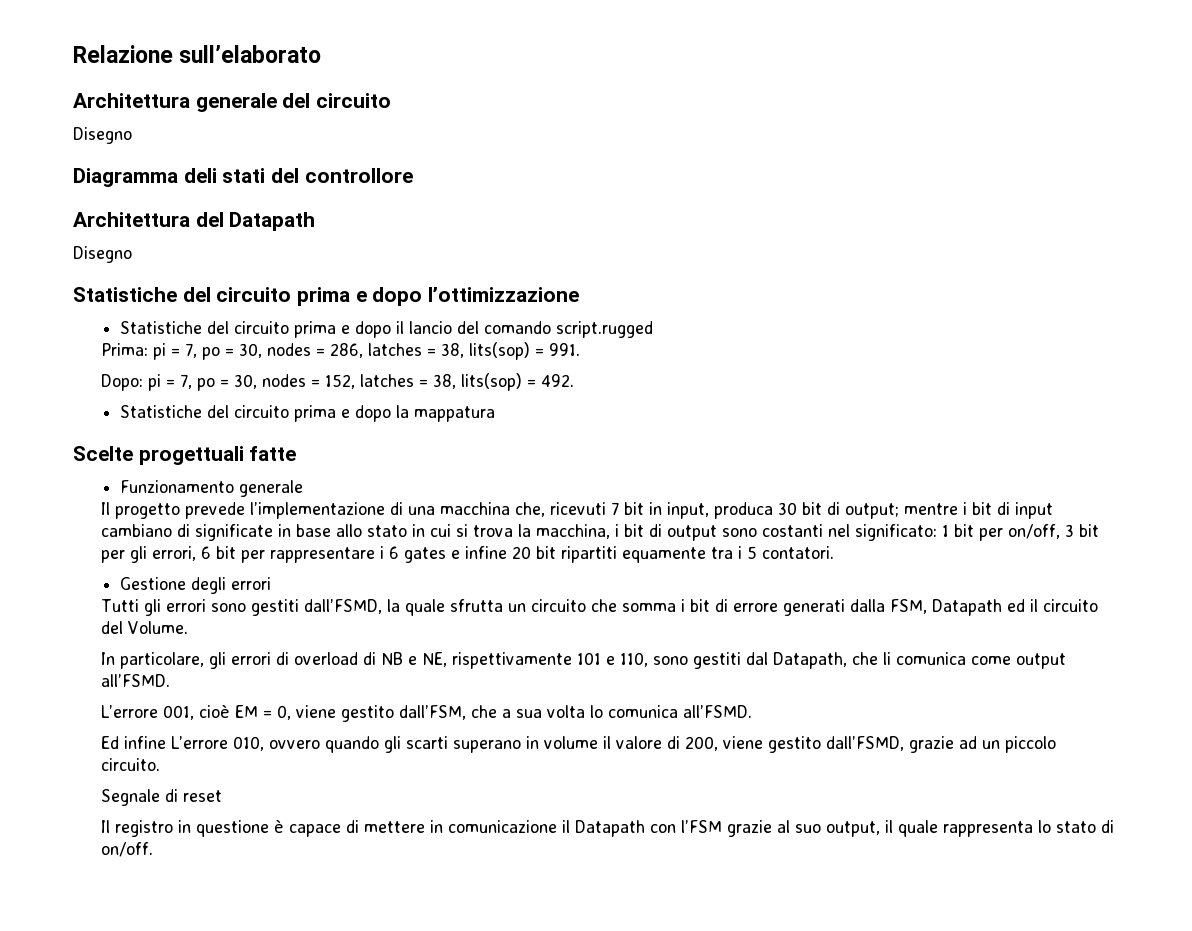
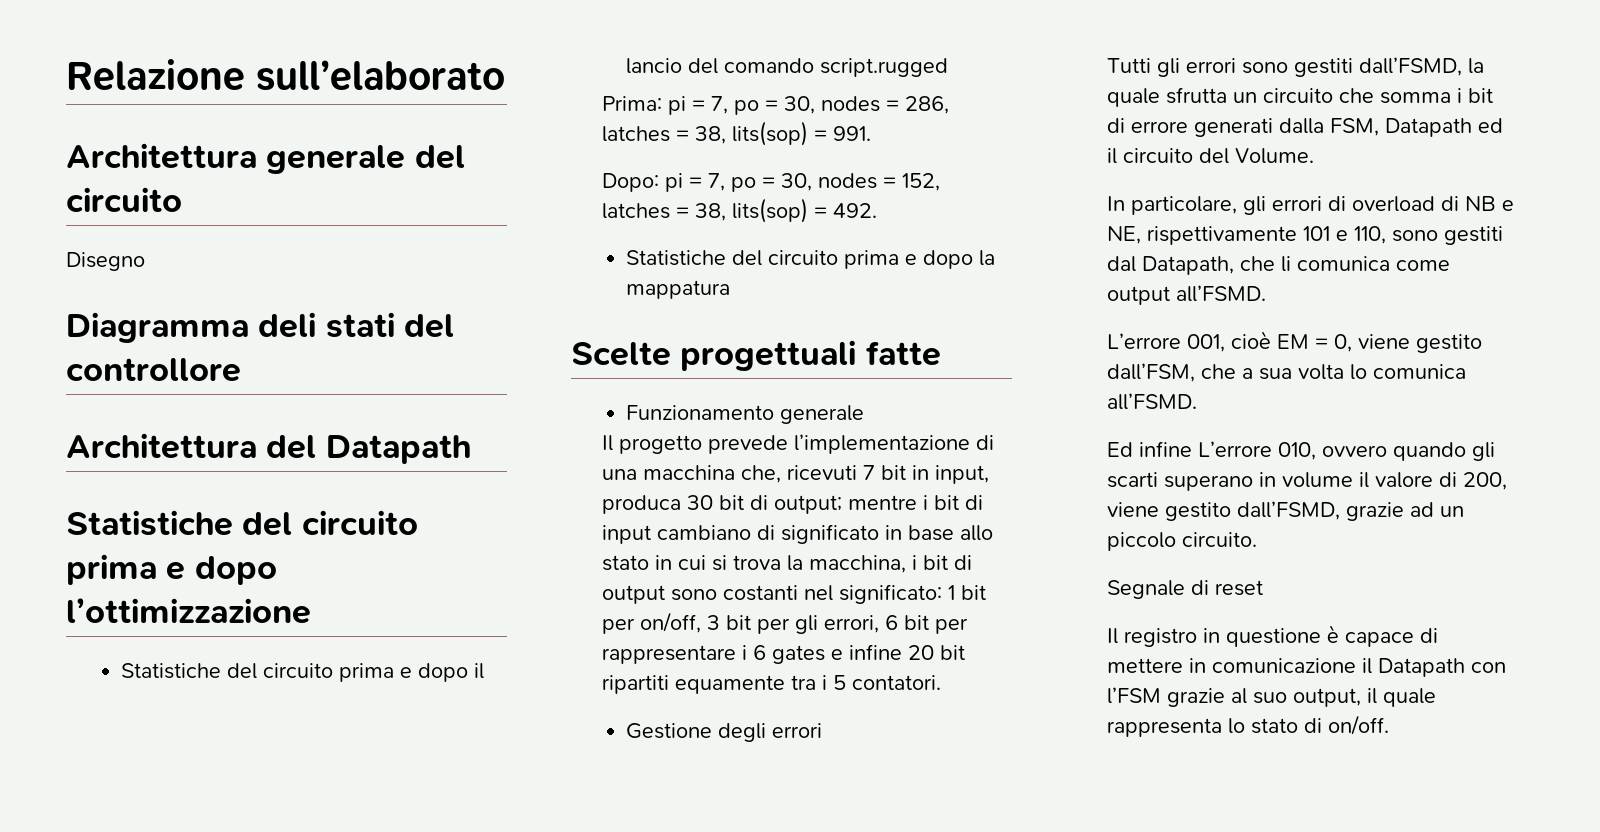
  Architettura del Datapath
- Disegno
- mentre i bit di input cambiano di significate in base allo stato in cui si trova la macchina, i bit di output sono costanti nel significato:
+ mentre i bit di input cambiano di significato in base allo stato in cui si trova la macchina, i bit di output sono costanti nel significato:

